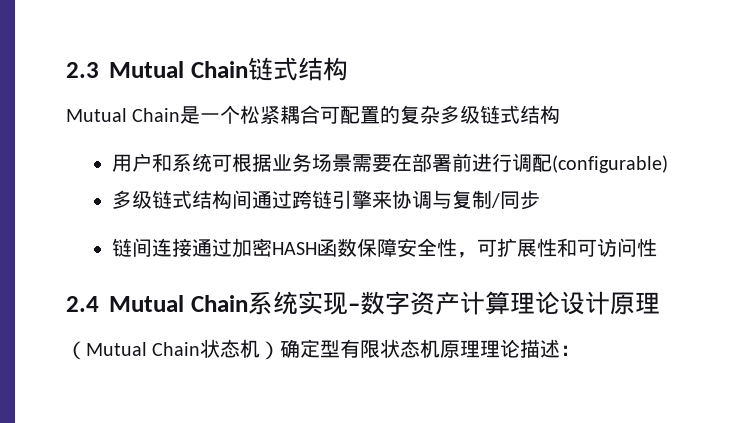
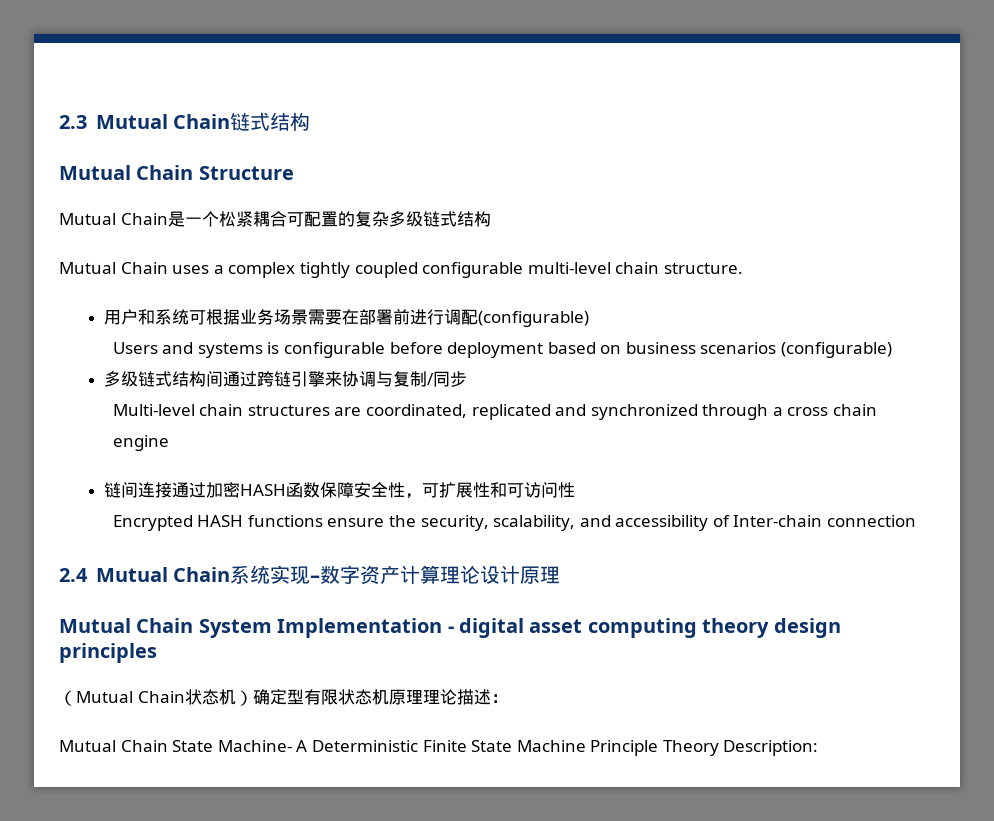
+ Mutual Chain Structure
+ Mutual Chain uses a complex tightly coupled configurable multi-level chain structure.
+ Users and systems is configurable before deployment based on business scenarios (configurable)
+ Multi-level chain structures are coordinated, replicated and synchronized through a cross chain engine
+ Encrypted HASH functions ensure the security, scalability, and accessibility of Inter-chain connection
+ Mutual Chain System Implementation - digital asset computing theory design principles
+ Mutual Chain State Machine- A Deterministic Finite State Machine Principle Theory Description:

